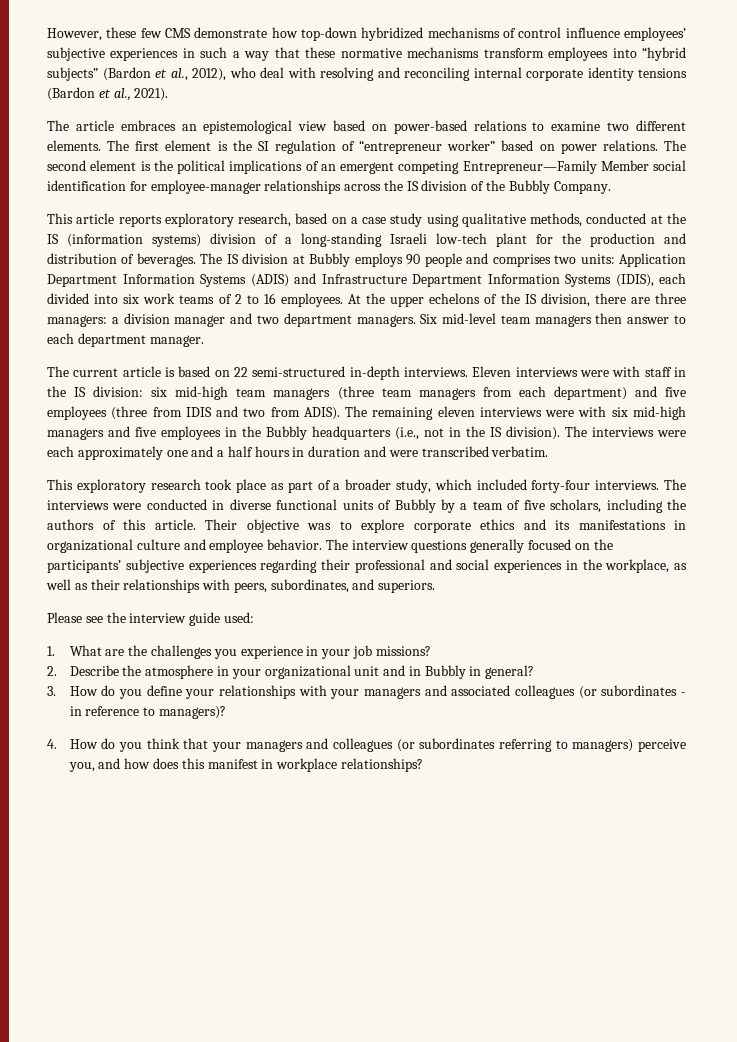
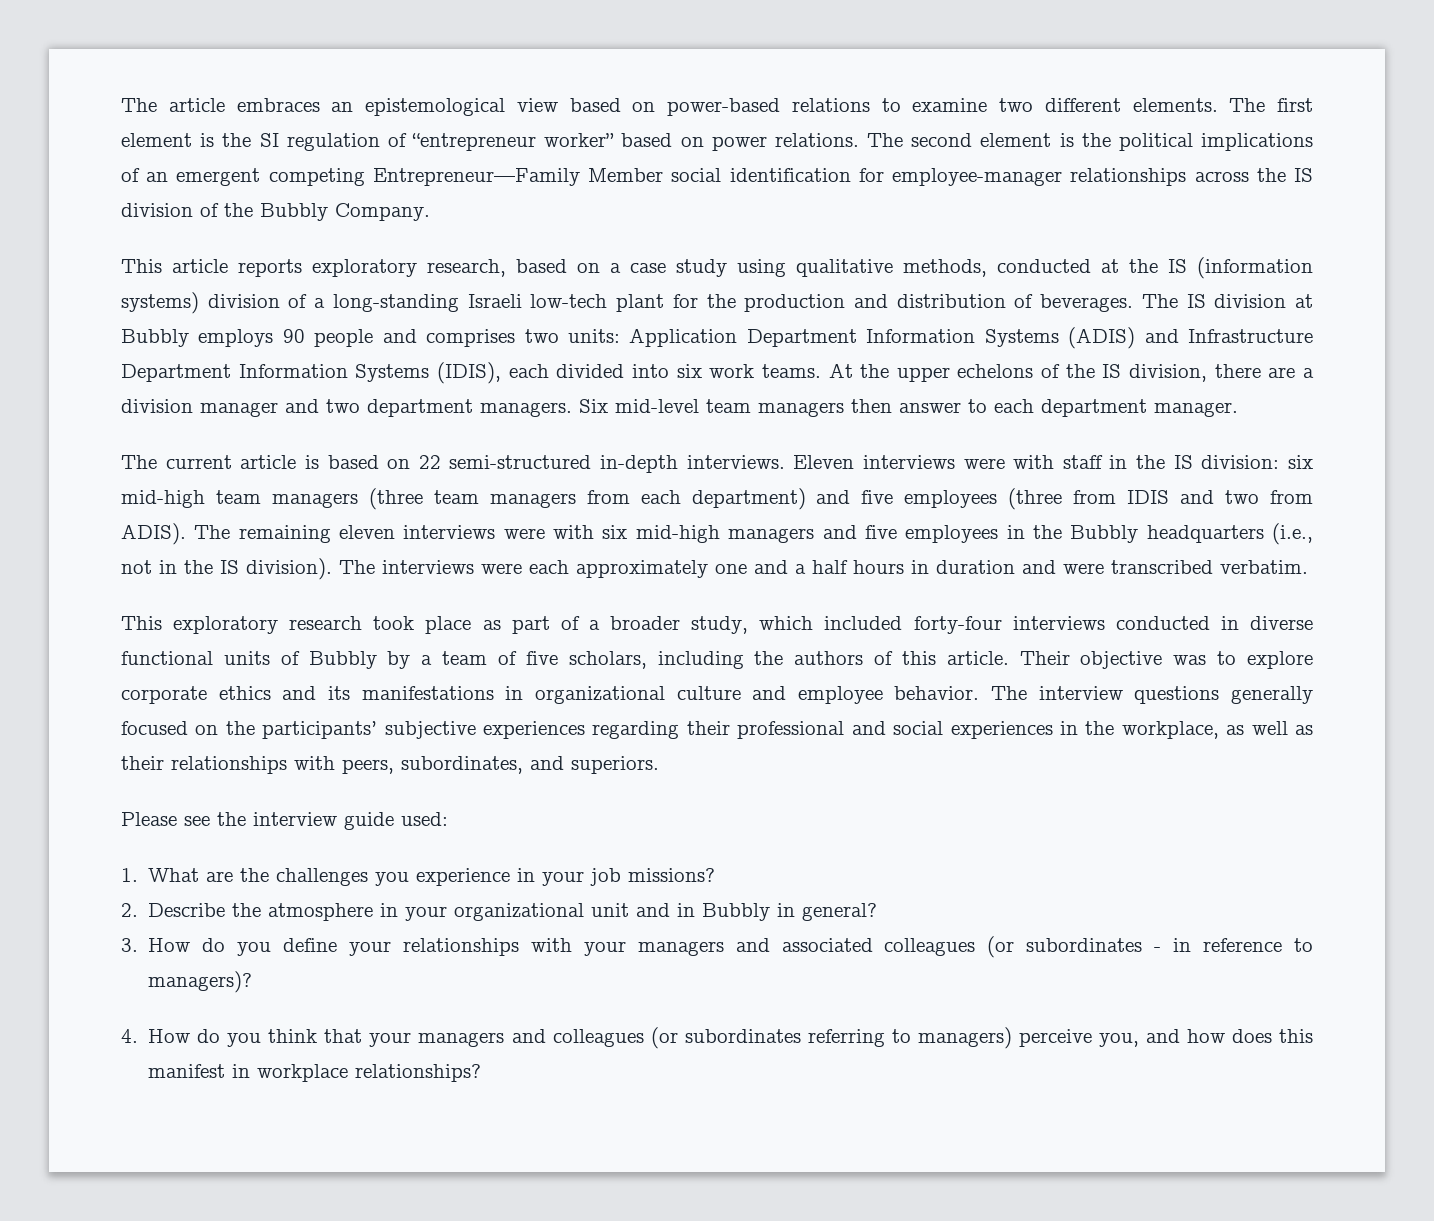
- However, these few CMS demonstrate how top-down hybridized mechanisms of control influence employees’ subjective experiences in such a way that these normative mechanisms transform employees into “hybrid subjects” (Bardon et al., 2012), who deal with resolving and reconciling internal corporate identity tensions (Bardon et al., 2021).
- The IS division at Bubbly employs 90 people and comprises two units: Application Department Information Systems (ADIS) and Infrastructure Department Information Systems (IDIS), each divided into six work teams of 2 to 16 employees.
+ The IS division at Bubbly employs 90 people and comprises two units: Application Department Information Systems (ADIS) and Infrastructure Department Information Systems (IDIS), each divided into six work teams.
- At the upper echelons of the IS division, there are three managers: a division manager and two department managers.
+ At the upper echelons of the IS division, there are a division manager and two department managers.
- This exploratory research took place as part of a broader study, which included forty-four interviews. The interviews were conducted in diverse functional units of Bubbly by a team of five scholars, including the authors of this article.
+ This exploratory research took place as part of a broader study, which included forty-four interviews conducted in diverse functional units of Bubbly by a team of five scholars, including the authors of this article.

